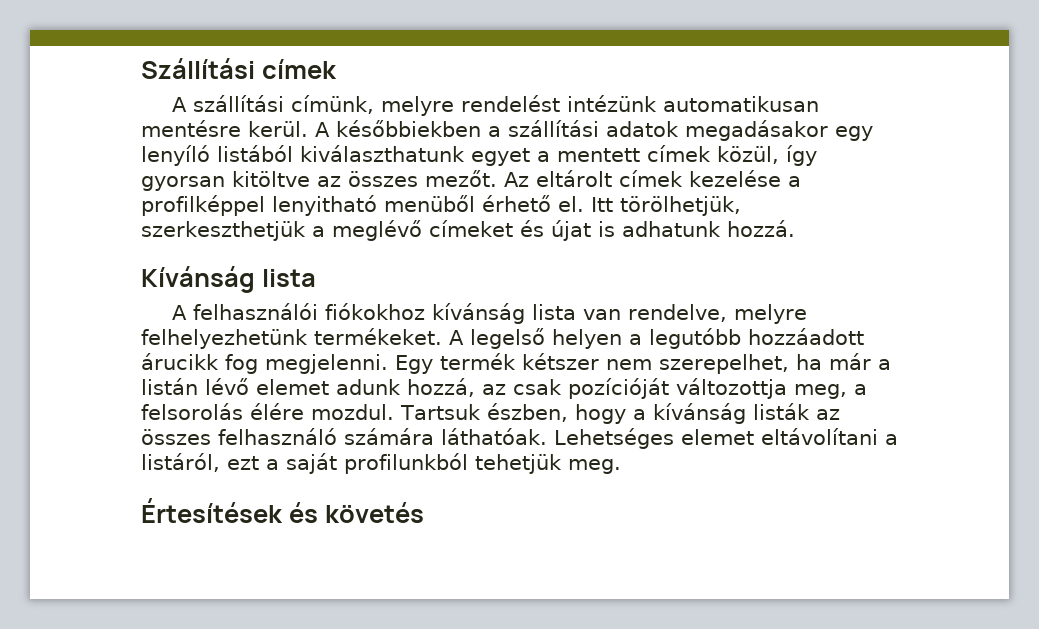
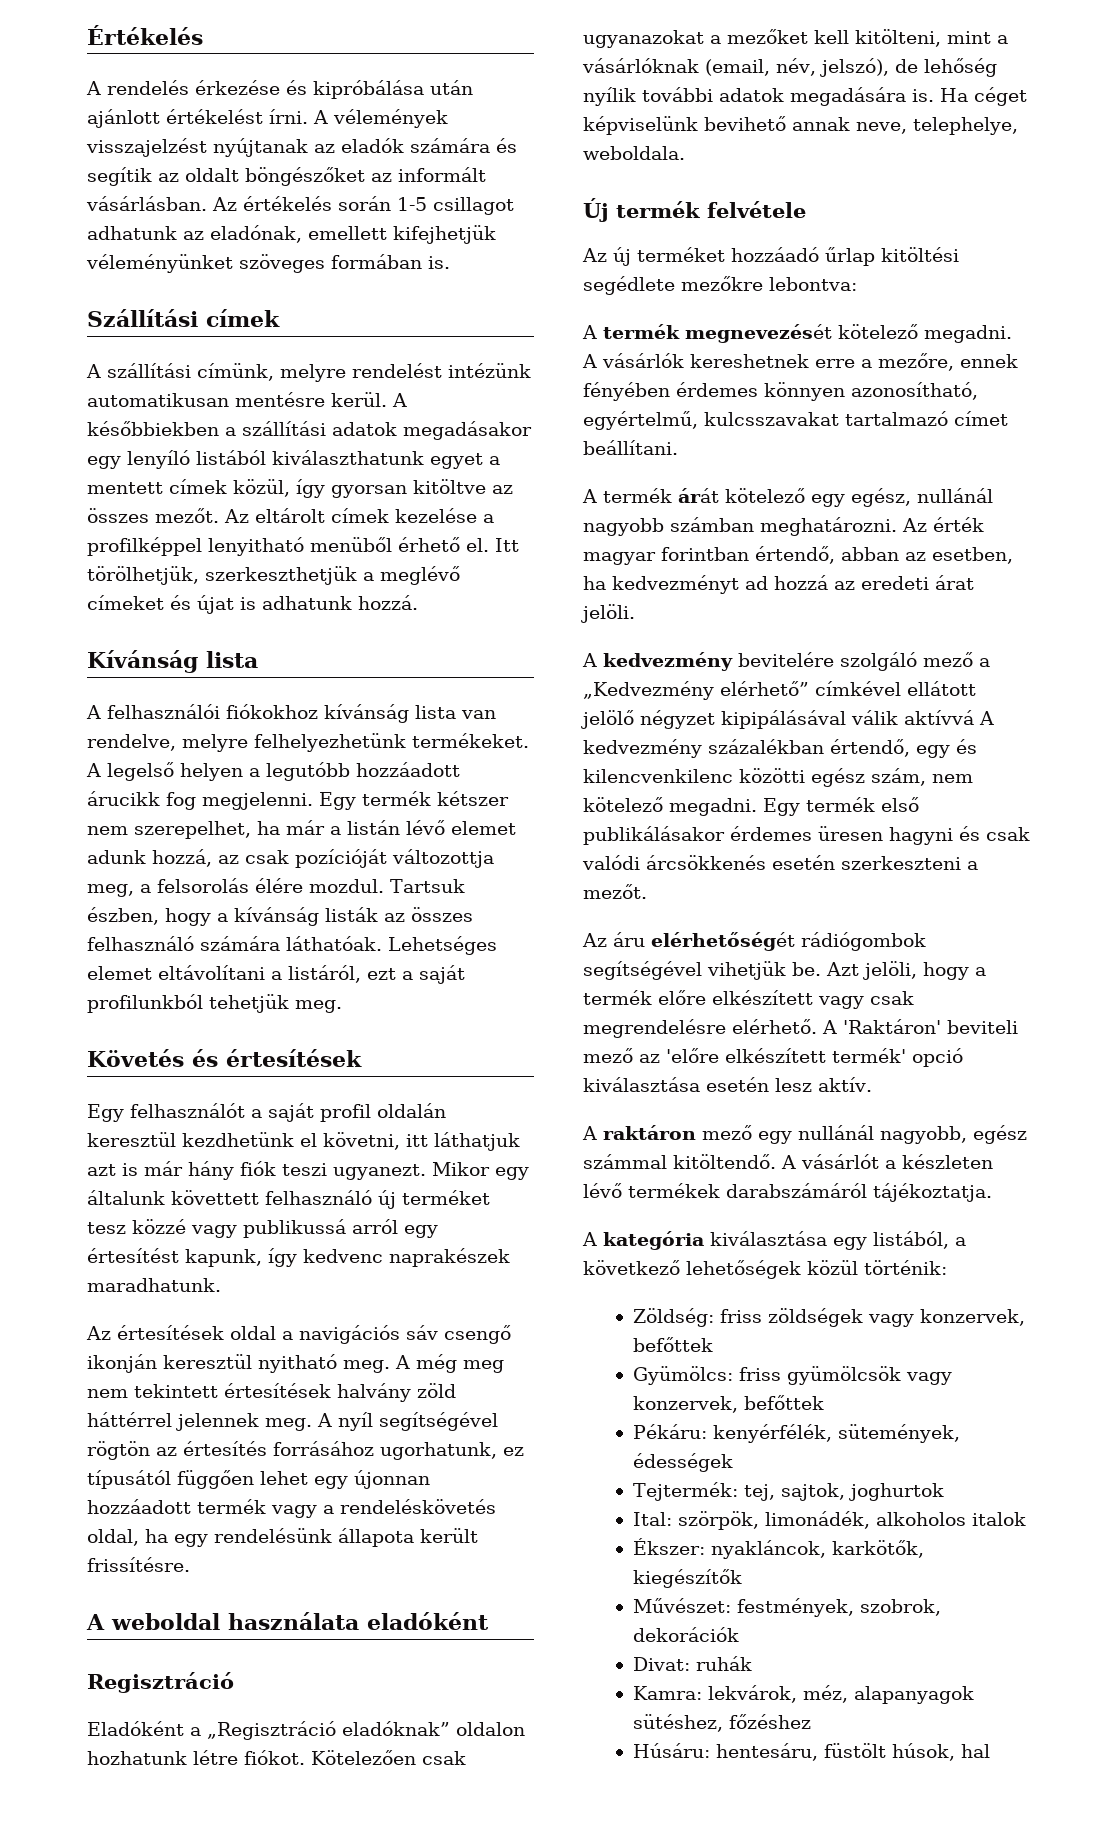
+ Értékelés
+ A rendelés érkezése és kipróbálása után ajánlott értékelést írni. A vélemények visszajelzést nyújtanak az eladók számára és segítik az oldalt böngészőket az informált vásárlásban. Az értékelés során 1-5 csillagot adhatunk az eladónak, emellett kifejhetjük véleményünket szöveges formában is.
- Értesítések és követés
+ Követés és értesítések
+ Egy felhasználót a saját profil oldalán keresztül kezdhetünk el követni, itt láthatjuk azt is már hány fiók teszi ugyanezt. Mikor egy általunk követtett felhasználó új terméket tesz közzé vagy publikussá arról egy értesítést kapunk, így kedvenc naprakészek maradhatunk.
+ Az értesítések oldal a navigációs sáv csengő ikonján keresztül nyitható meg. A még meg nem tekintett értesítések halvány zöld háttérrel jelennek meg. A nyíl segítségével rögtön az értesítés forrásához ugorhatunk, ez típusától függően lehet egy újonnan hozzáadott termék vagy a rendeléskövetés oldal, ha egy rendelésünk állapota került frissítésre.
+ A weboldal használata eladóként
+ Regisztráció
+ Eladóként a „Regisztráció eladóknak” oldalon hozhatunk létre fiókot. Kötelezően csak ugyanazokat a mezőket kell kitölteni, mint a vásárlóknak (email, név, jelszó), de lehőség nyílik további adatok megadására is. Ha céget képviselünk bevihető annak neve, telephelye, weboldala.
+ Új termék felvétele
+ Az új terméket hozzáadó űrlap kitöltési segédlete mezőkre lebontva:
+ A termék megnevezését kötelező megadni. A vásárlók kereshetnek erre a mezőre, ennek fényében érdemes könnyen azonosítható, egyértelmű, kulcsszavakat tartalmazó címet beállítani.
+ A termék árát kötelező egy egész, nullánál nagyobb számban meghatározni. Az érték magyar forintban értendő, abban az esetben, ha kedvezményt ad hozzá az eredeti árat jelöli.
+ A kedvezmény bevitelére szolgáló mező a „Kedvezmény elérhető” címkével ellátott jelölő négyzet kipipálásával válik aktívvá A kedvezmény százalékban értendő, egy és kilencvenkilenc közötti egész szám, nem kötelező megadni. Egy termék első publikálásakor érdemes üresen hagyni és csak valódi árcsökkenés esetén szerkeszteni a mezőt.
+ Az áru elérhetőségét rádiógombok segítségével vihetjük be. Azt jelöli, hogy a termék előre elkészített vagy csak megrendelésre elérhető. A 'Raktáron' beviteli mező az 'előre elkészített termék' opció kiválasztása esetén lesz aktív.
+ A raktáron mező egy nullánál nagyobb, egész számmal kitöltendő. A vásárlót a készleten lévő termékek darabszámáról tájékoztatja.
+ A kategória kiválasztása egy listából, a következő lehetőségek közül történik:
+ Zöldség: friss zöldségek vagy konzervek, befőttek
+ Gyümölcs: friss gyümölcsök vagy konzervek, befőttek
+ Pékáru: kenyérfélék, sütemények, édességek
+ Tejtermék: tej, sajtok, joghurtok
+ Ital: szörpök, limonádék, alkoholos italok
+ Ékszer: nyakláncok, karkötők, kiegészítők
+ Művészet: festmények, szobrok, dekorációk
+ Divat: ruhák
+ Kamra: lekvárok, méz, alapanyagok sütéshez, főzéshez
+ Húsáru: hentesáru, füstölt húsok, hal

